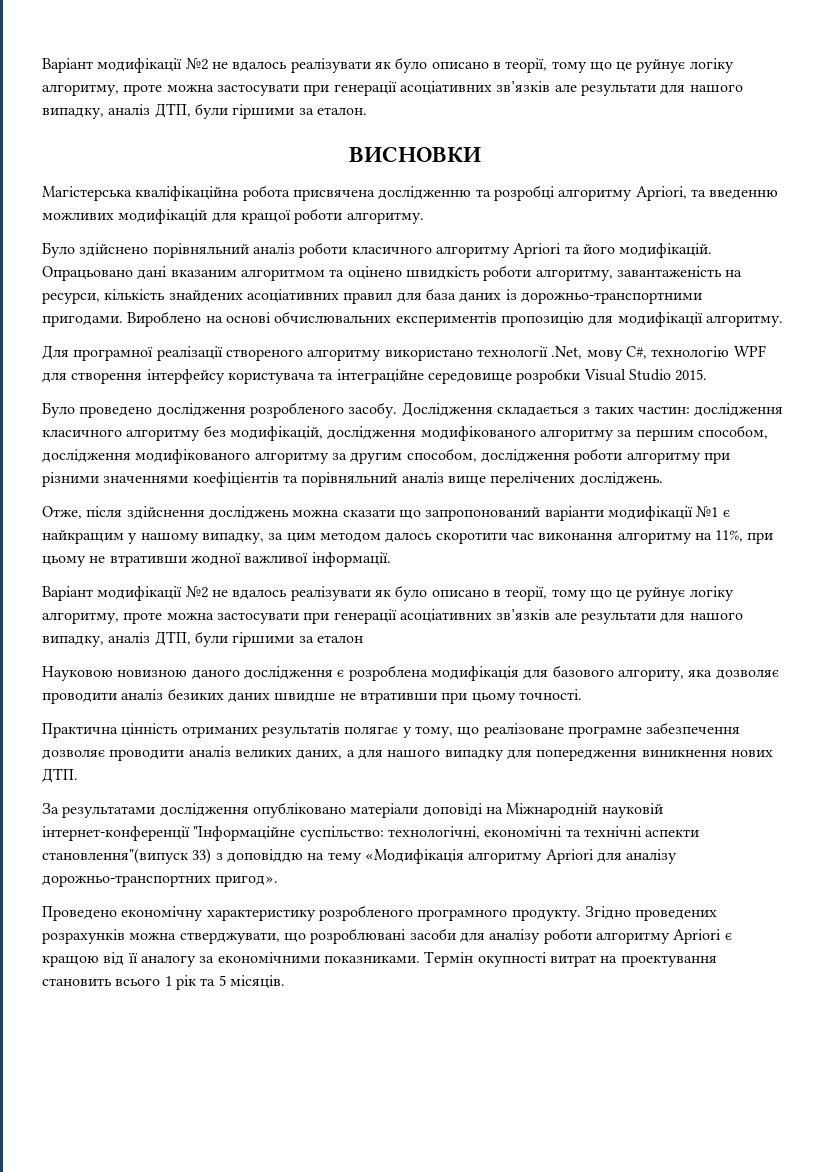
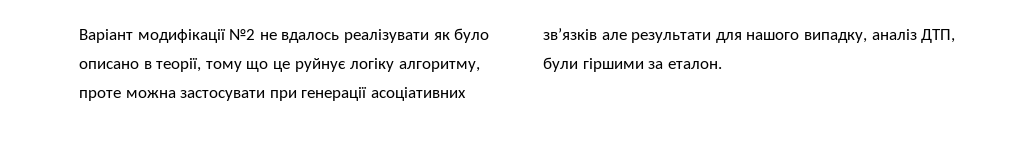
- ВИСНОВКИ
- Магістерська кваліфікаційна робота присвячена дослідженню та розробці алгоритму Apriori, та введенню можливих модифікацій для кращої роботи алгоритму.
- Було здійснено порівняльний аналіз роботи класичного алгоритму Apriori та його модифікацій. Опрацьовано дані вказаним алгоритмом та оцінено швидкість роботи алгоритму, завантаженість на ресурси, кількість знайдених асоціативних правил для база даних із дорожньо-транспортними пригодами. Вироблено на основі обчислювальних експериментів пропозицію для модифікації алгоритму.
- Для програмної реалізації створеного алгоритму використано технології .Net, мову C#, технологію WPF для створення інтерфейсу користувача та інтеграційне середовище розробки Visual Studio 2015.
- Було проведено дослідження розробленого засобу. Дослідження складається з таких частин: дослідження класичного алгоритму без модифікацій, дослідження модифікованого алгоритму за першим способом, дослідження модифікованого алгоритму за другим способом, дослідження роботи алгоритму при різними значеннями коефіцієнтів та порівняльний аналіз вище перелічених досліджень.
- Отже, після здійснення досліджень можна сказати що запропонований варіанти модифікації №1 є найкращим у нашому випадку, за цим методом далось скоротити час виконання алгоритму на 11%, при цьому не втративши жодної важливої інформації.
- Варіант модифікації №2 не вдалось реалізувати як було описано в теорії, тому що це руйнує логіку алгоритму, проте можна застосувати при генерації асоціативних зв’язків але результати для нашого випадку, аналіз ДТП, були гіршими за еталон
- Науковою новизною даного дослідження є розроблена модифікація для базового алгориту, яка дозволяє проводити аналіз безиких даних швидше не втративши при цьому точності.
- Практична цінність отриманих результатів полягає у тому, що реалізоване програмне забезпечення дозволяє проводити аналіз великих даних, а для нашого випадку для попередження виникнення нових ДТП.
- За результатами дослідження опубліковано матеріали доповіді на Міжнародній науковій інтернет-конференції "Інформаційне суспільство: технологічні, економічні та технічні аспекти становлення"(випуск 33) з доповіддю на тему «Модифікація алгоритму Apriori для аналізу дорожньо-транспортних пригод».
- Проведено економічну характеристику розробленого програмного продукту. Згідно проведених розрахунків можна стверджувати, що розроблювані засоби для аналізу роботи алгоритму Apriori є кращою від її аналогу за економічними показниками. Термін окупності витрат на проектування становить всього 1 рік та 5 місяців.

